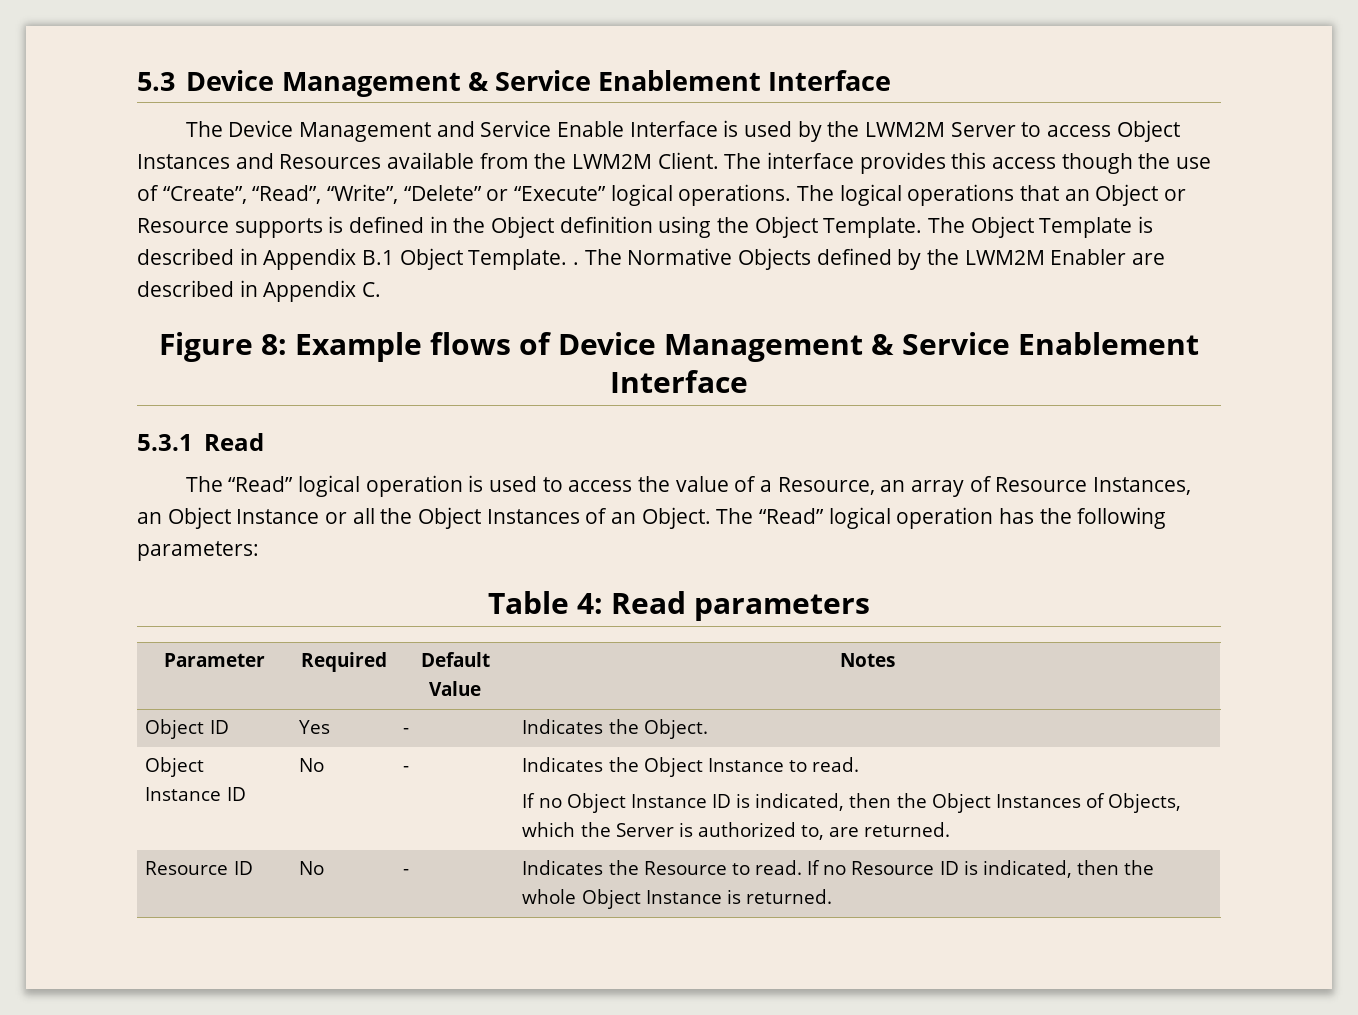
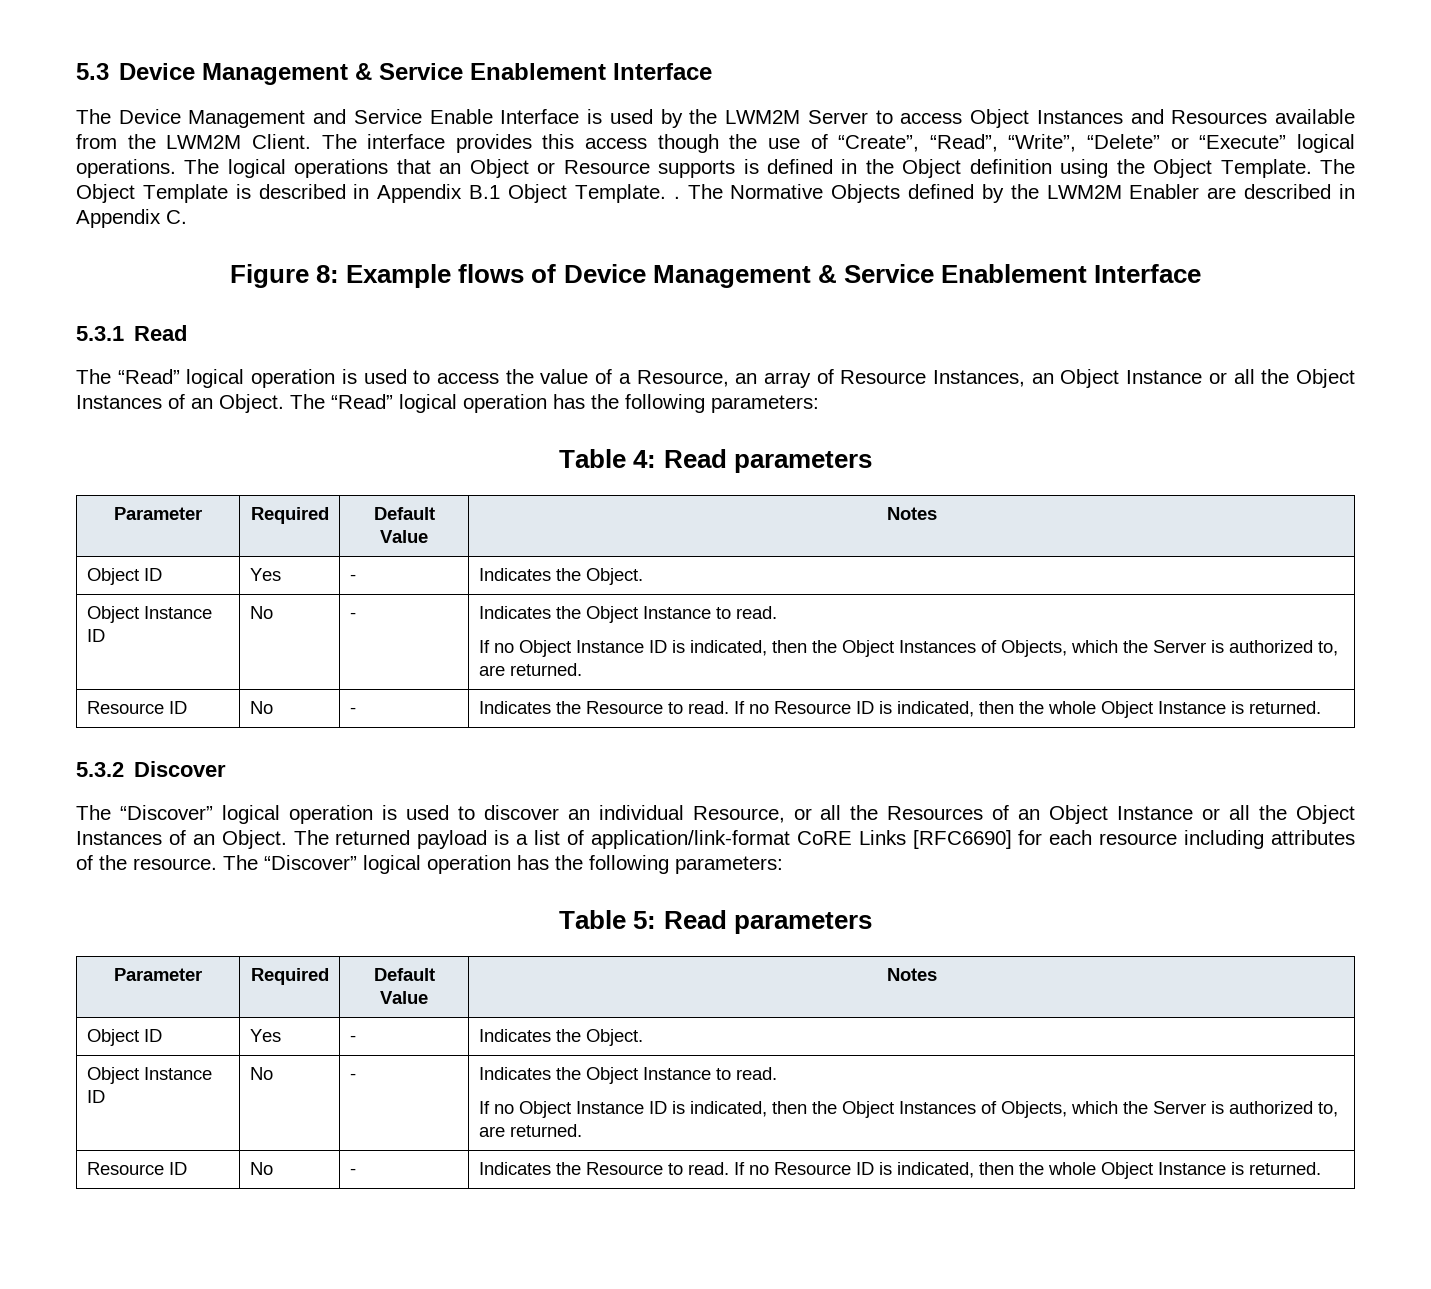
+ 5.3.2 Discover
+ The “Discover” logical operation is used to discover an individual Resource, or all the Resources of an Object Instance or all the Object Instances of an Object. The returned payload is a list of application/link-format CoRE Links [RFC6690] for each resource including attributes of the resource. The “Discover” logical operation has the following parameters:
+ Table 5: Read parameters
+ Parameter | Required | Default Value | Notes
+ Object ID | Yes | - | Indicates the Object.
+ Object Instance ID | No | - | Indicates the Object Instance to read.
+ If no Object Instance ID is indicated, then the Object Instances of Objects, which the Server is authorized to, are returned.
+ Resource ID | No | - | Indicates the Resource to read. If no Resource ID is indicated, then the whole Object Instance is returned.

